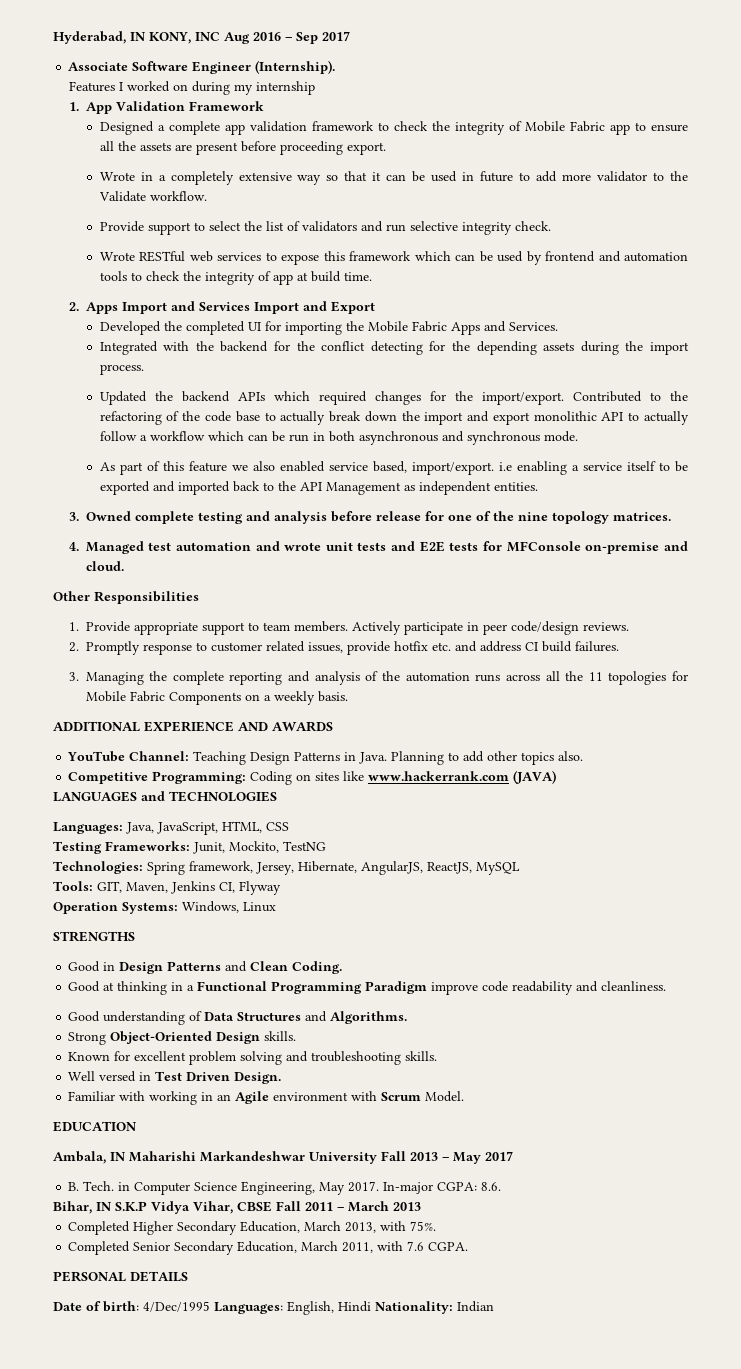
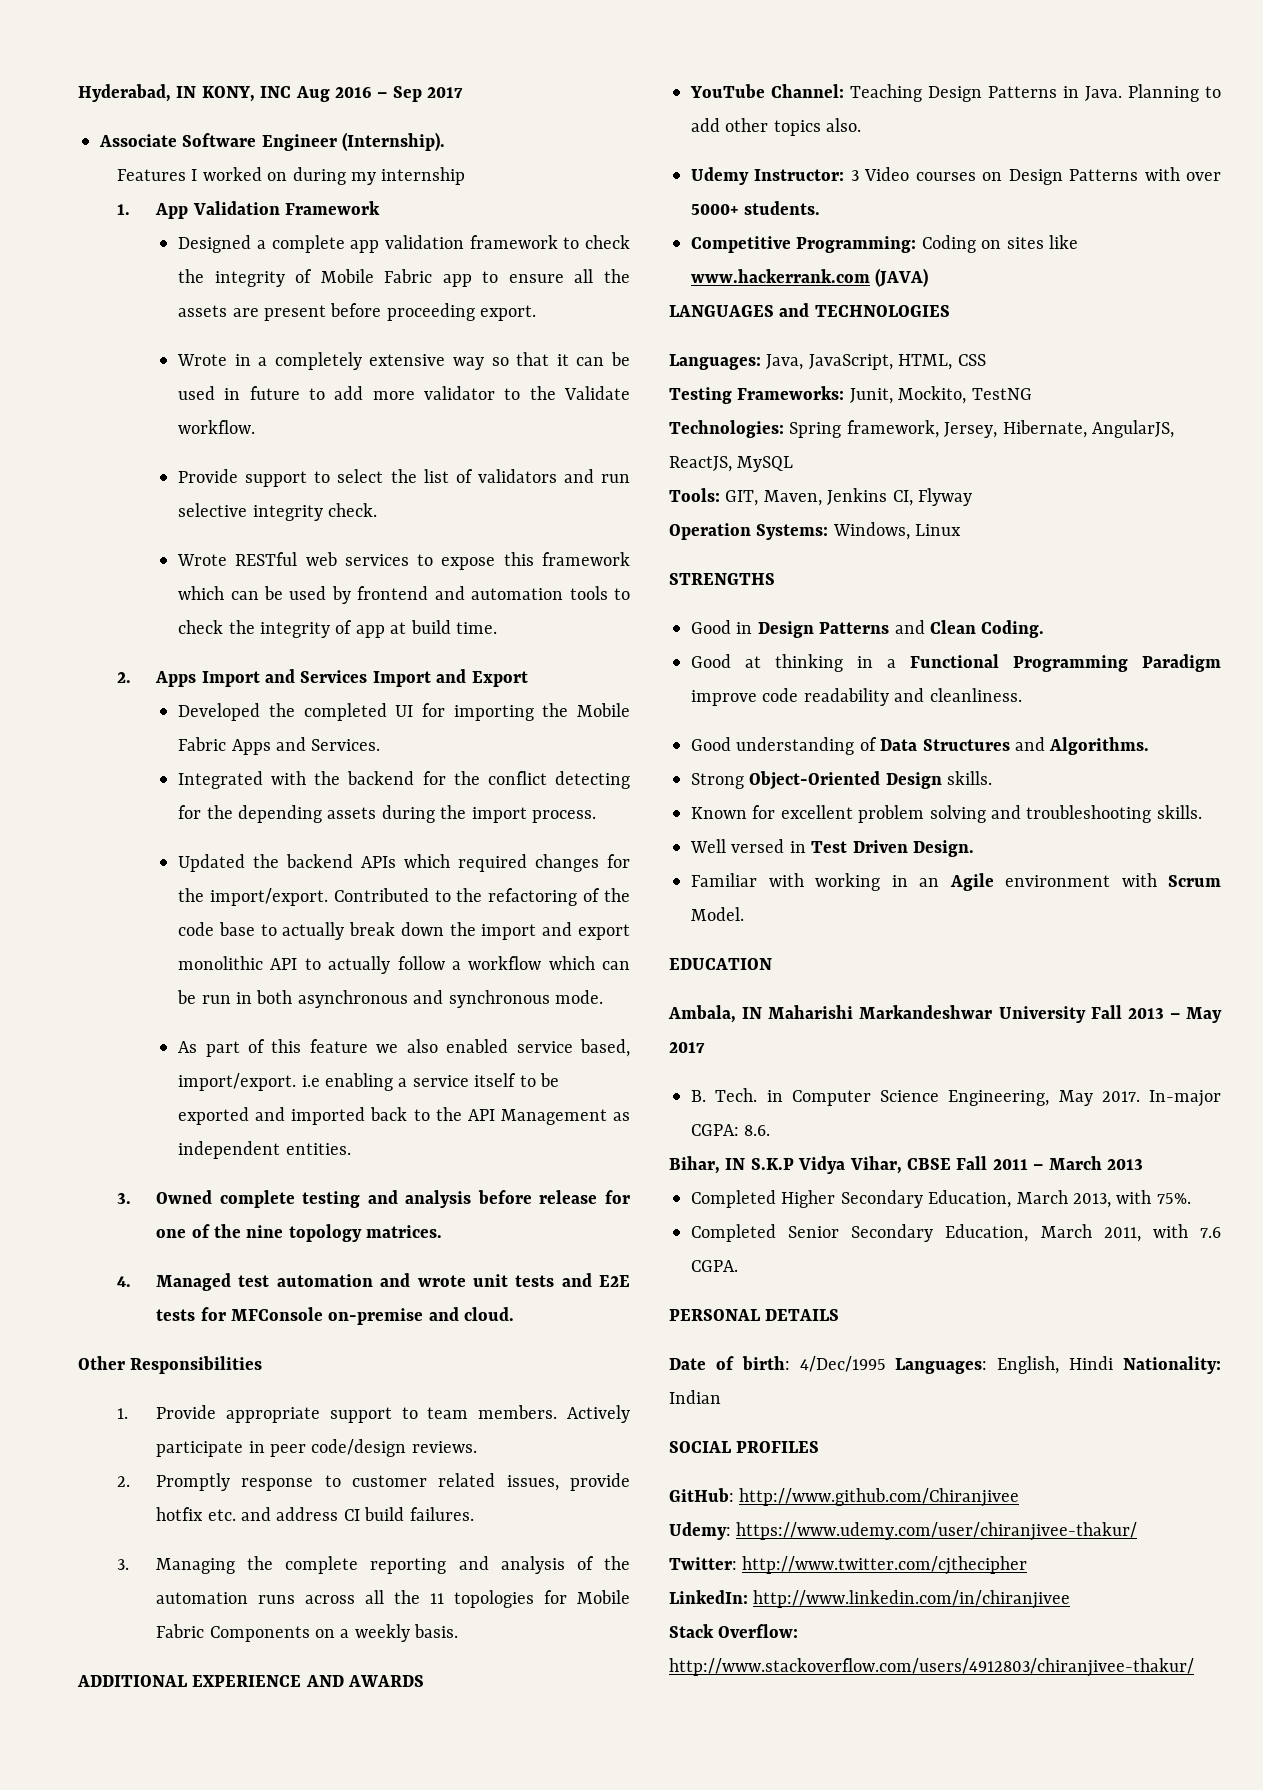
+ Udemy Instructor: 3 Video courses on Design Patterns with over 5000+ students.
+ SOCIAL PROFILES
+ GitHub: http://www.github.com/Chiranjivee
+ Udemy: https://www.udemy.com/user/chiranjivee-thakur/
+ Twitter: http://www.twitter.com/cjthecipher
+ LinkedIn: http://www.linkedin.com/in/chiranjivee
+ Stack Overflow: http://www.stackoverflow.com/users/4912803/chiranjivee-thakur/

